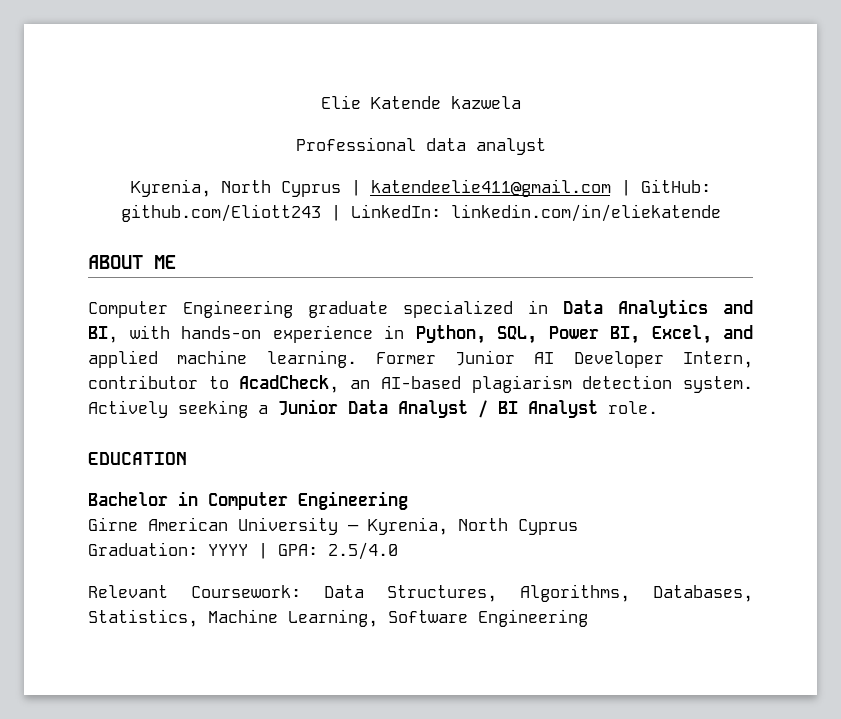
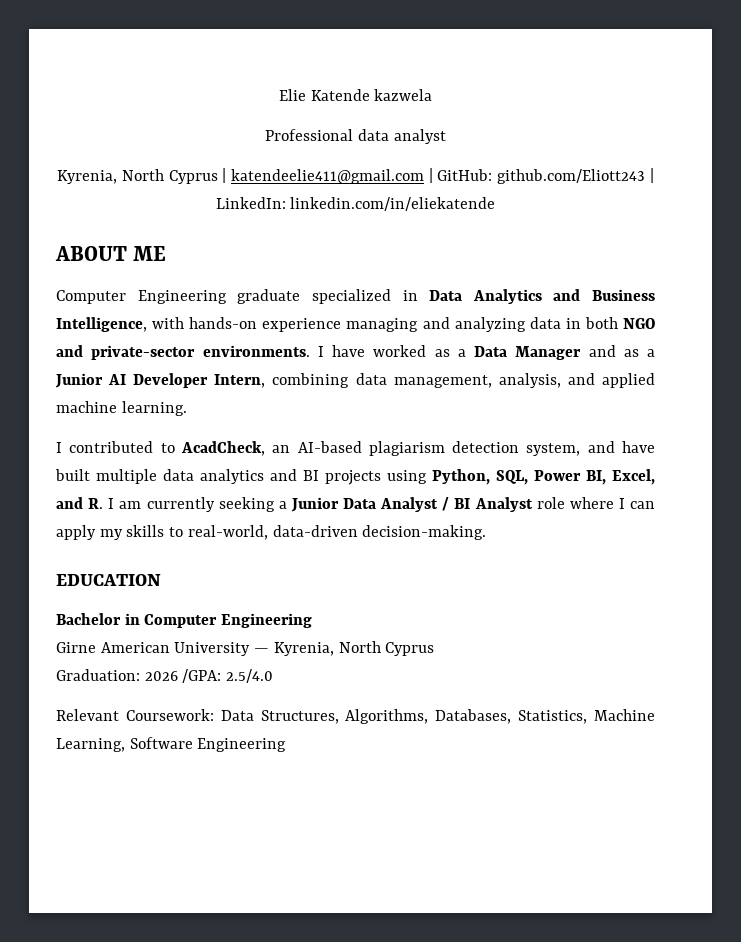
- Computer Engineering graduate specialized in Data Analytics and BI, with hands-on experience in Python, SQL, Power BI, Excel, and applied machine learning. Former Junior AI Developer Intern, contributor to AcadCheck, an AI-based plagiarism detection system. Actively seeking a Junior Data Analyst / BI Analyst role.
+ Computer Engineering graduate specialized in Data Analytics and Business Intelligence, with hands-on experience managing and analyzing data in both NGO and private-sector environments. I have worked as a Data Manager and as a Junior AI Developer Intern, combining data management, analysis, and applied machine learning.
+ I contributed to AcadCheck, an AI-based plagiarism detection system, and have built multiple data analytics and BI projects using Python, SQL, Power BI, Excel, and R. I am currently seeking a Junior Data Analyst / BI Analyst role where I can apply my skills to real-world, data-driven decision-making.
- Graduation: YYYY | GPA: 2.5/4.0
+ Graduation: 2026 /GPA: 2.5/4.0

